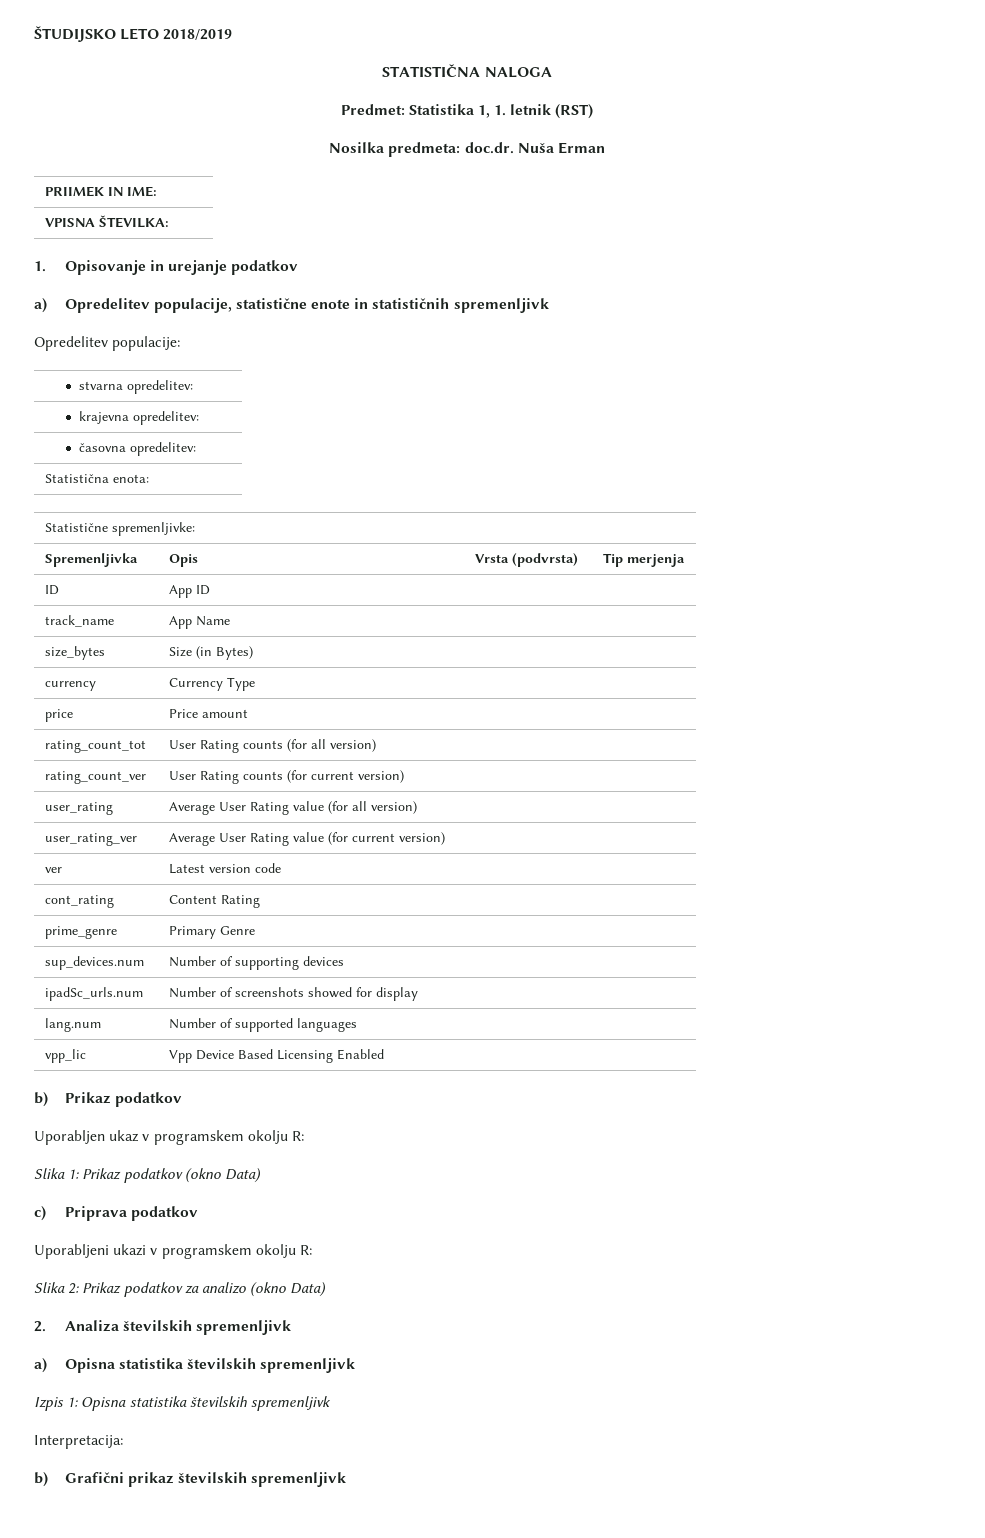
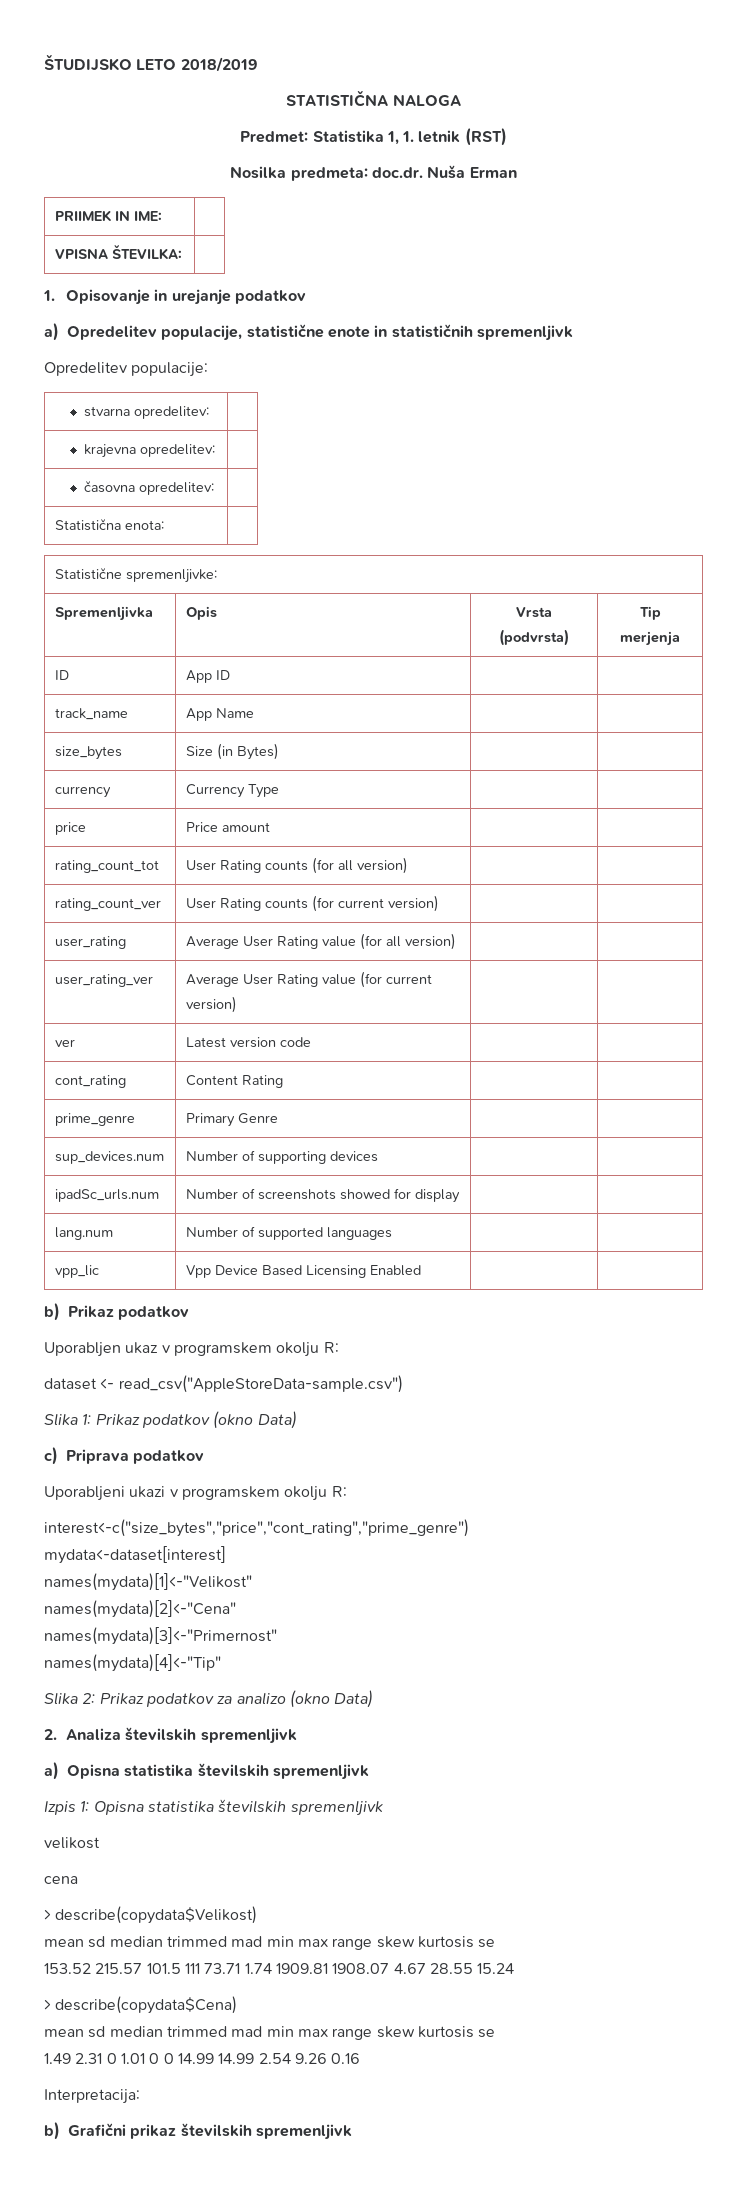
+ dataset <- read_csv("AppleStoreData-sample.csv")
+ interest<-c("size_bytes","price","cont_rating","prime_genre")
+ mydata<-dataset[interest]
+ names(mydata)[1]<-"Velikost"
+ names(mydata)[2]<-"Cena"
+ names(mydata)[3]<-"Primernost"
+ names(mydata)[4]<-"Tip"
+ velikost
+ cena
+ > describe(copydata$Velikost)
+ mean sd median trimmed mad min max range skew kurtosis se
+ 153.52 215.57 101.5 111 73.71 1.74 1909.81 1908.07 4.67 28.55 15.24
+ > describe(copydata$Cena)
+ mean sd median trimmed mad min max range skew kurtosis se
+ 1.49 2.31 0 1.01 0 0 14.99 14.99 2.54 9.26 0.16

